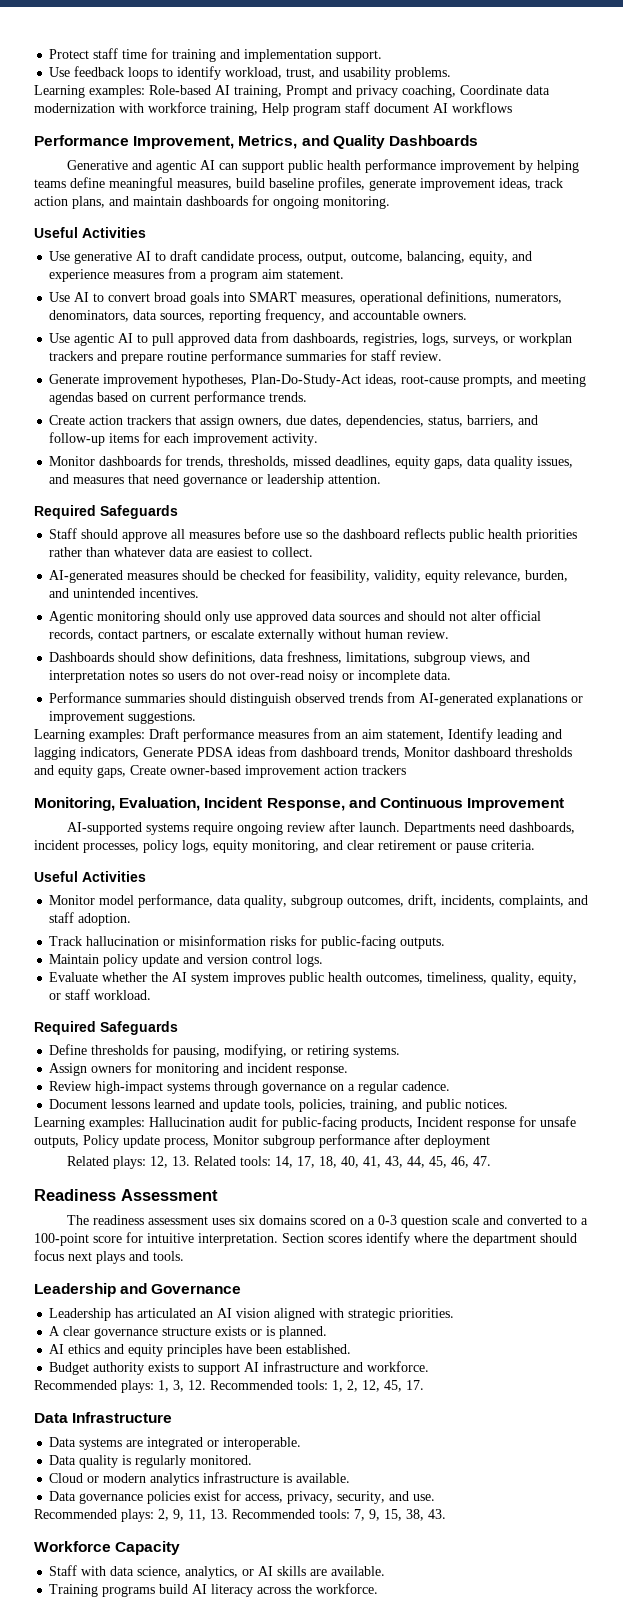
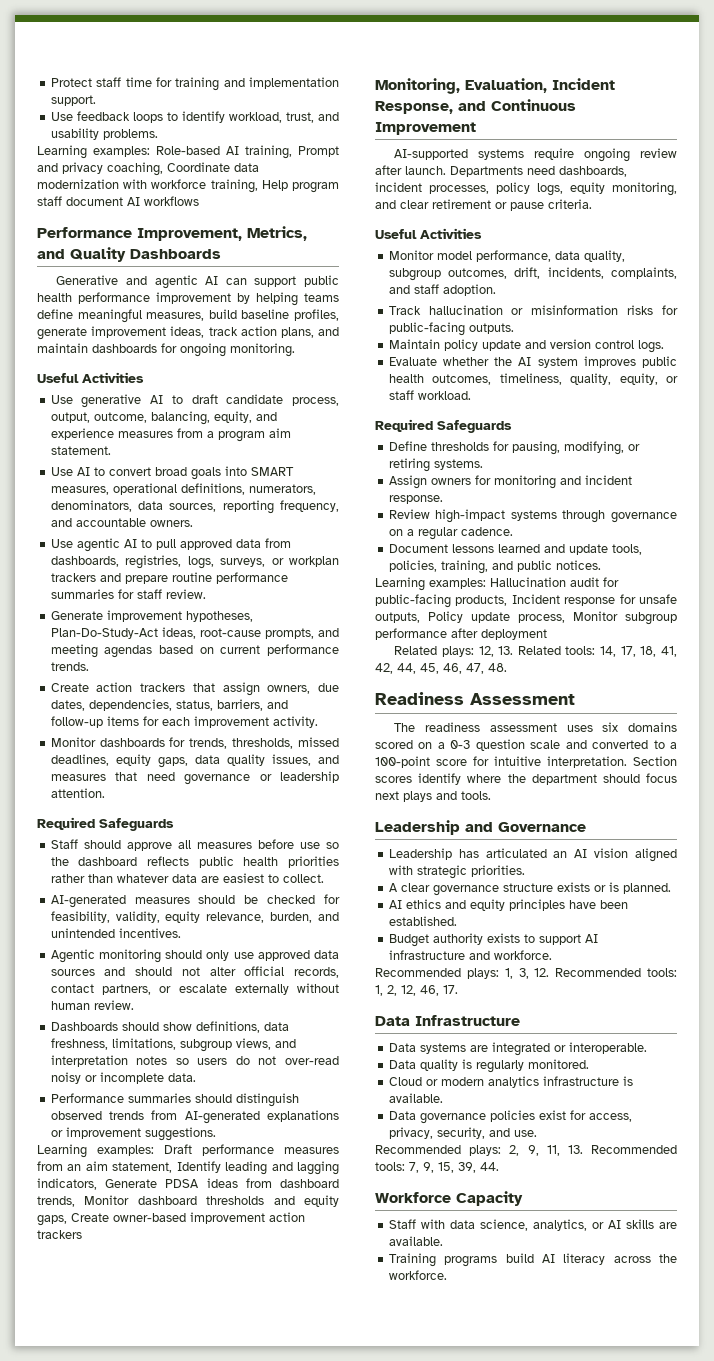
- Related plays: 12, 13. Related tools: 14, 17, 18, 40, 41, 43, 44, 45, 46, 47.
+ Related plays: 12, 13. Related tools: 14, 17, 18, 41, 42, 44, 45, 46, 47, 48.
- Recommended plays: 1, 3, 12. Recommended tools: 1, 2, 12, 45, 17.
+ Recommended plays: 1, 3, 12. Recommended tools: 1, 2, 12, 46, 17.
- Recommended plays: 2, 9, 11, 13. Recommended tools: 7, 9, 15, 38, 43.
+ Recommended plays: 2, 9, 11, 13. Recommended tools: 7, 9, 15, 39, 44.

